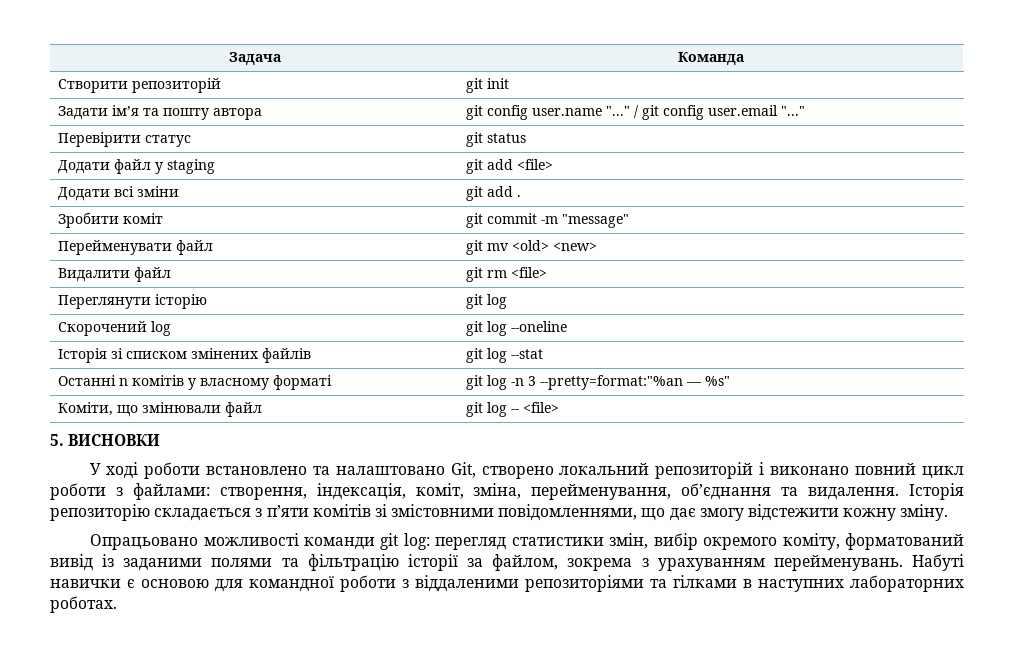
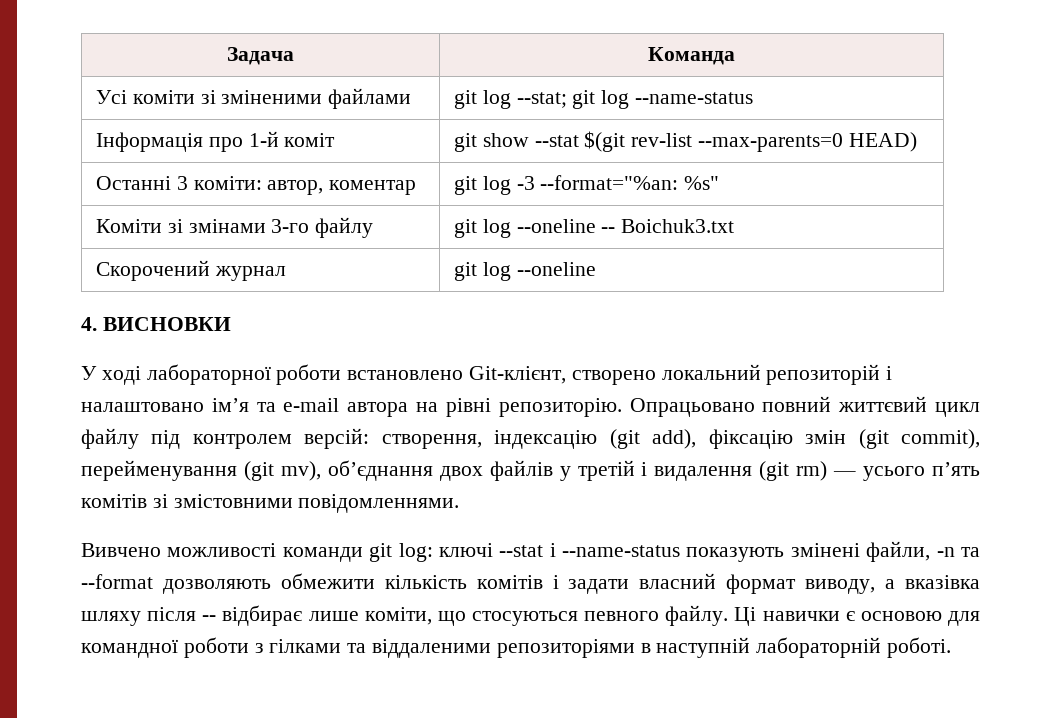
- Створити репозиторій | git init
- Задати ім’я та пошту автора | git config user.name "..." / git config user.email "..."
- Перевірити статус | git status
- Додати файл у staging | git add <file>
- Додати всі зміни | git add .
- Зробити коміт | git commit -m "message"
- Перейменувати файл | git mv <old> <new>
- Видалити файл | git rm <file>
- Переглянути історію | git log
- Скорочений log | git log --oneline
- Історія зі списком змінених файлів | git log --stat
- Останні n комітів у власному форматі | git log -n 3 --pretty=format:"%an — %s"
- Коміти, що змінювали файл | git log -- <file>
- 5. ВИСНОВКИ
+ Усі коміти зі зміненими файлами | git log --stat; git log --name-status
+ Інформація про 1-й коміт | git show --stat $(git rev-list --max-parents=0 HEAD)
+ Останні 3 коміти: автор, коментар | git log -3 --format="%an: %s"
+ Коміти зі змінами 3-го файлу | git log --oneline -- Boichuk3.txt
+ Скорочений журнал | git log --oneline
+ 4. ВИСНОВКИ
- У ході роботи встановлено та налаштовано Git, створено локальний репозиторій і виконано повний цикл роботи з файлами: створення, індексація, коміт, зміна, перейменування, об’єднання та видалення. Історія репозиторію складається з п’яти комітів зі змістовними повідомленнями, що дає змогу відстежити кожну зміну.
- Опрацьовано можливості команди git log: перегляд статистики змін, вибір окремого коміту, форматований вивід із заданими полями та фільтрацію історії за файлом, зокрема з урахуванням перейменувань. Набуті навички є основою для командної роботи з віддаленими репозиторіями та гілками в наступних лабораторних роботах.
+ У ході лабораторної роботи встановлено Git-клієнт, створено локальний репозиторій і налаштовано ім’я та e-mail автора на рівні репозиторію. Опрацьовано повний життєвий цикл файлу під контролем версій: створення, індексацію (git add), фіксацію змін (git commit), перейменування (git mv), об’єднання двох файлів у третій і видалення (git rm) — усього п’ять комітів зі змістовними повідомленнями.
+ Вивчено можливості команди git log: ключі --stat і --name-status показують змінені файли, -n та --format дозволяють обмежити кількість комітів і задати власний формат виводу, а вказівка шляху після -- відбирає лише коміти, що стосуються певного файлу. Ці навички є основою для командної роботи з гілками та віддаленими репозиторіями в наступній лабораторній роботі.

